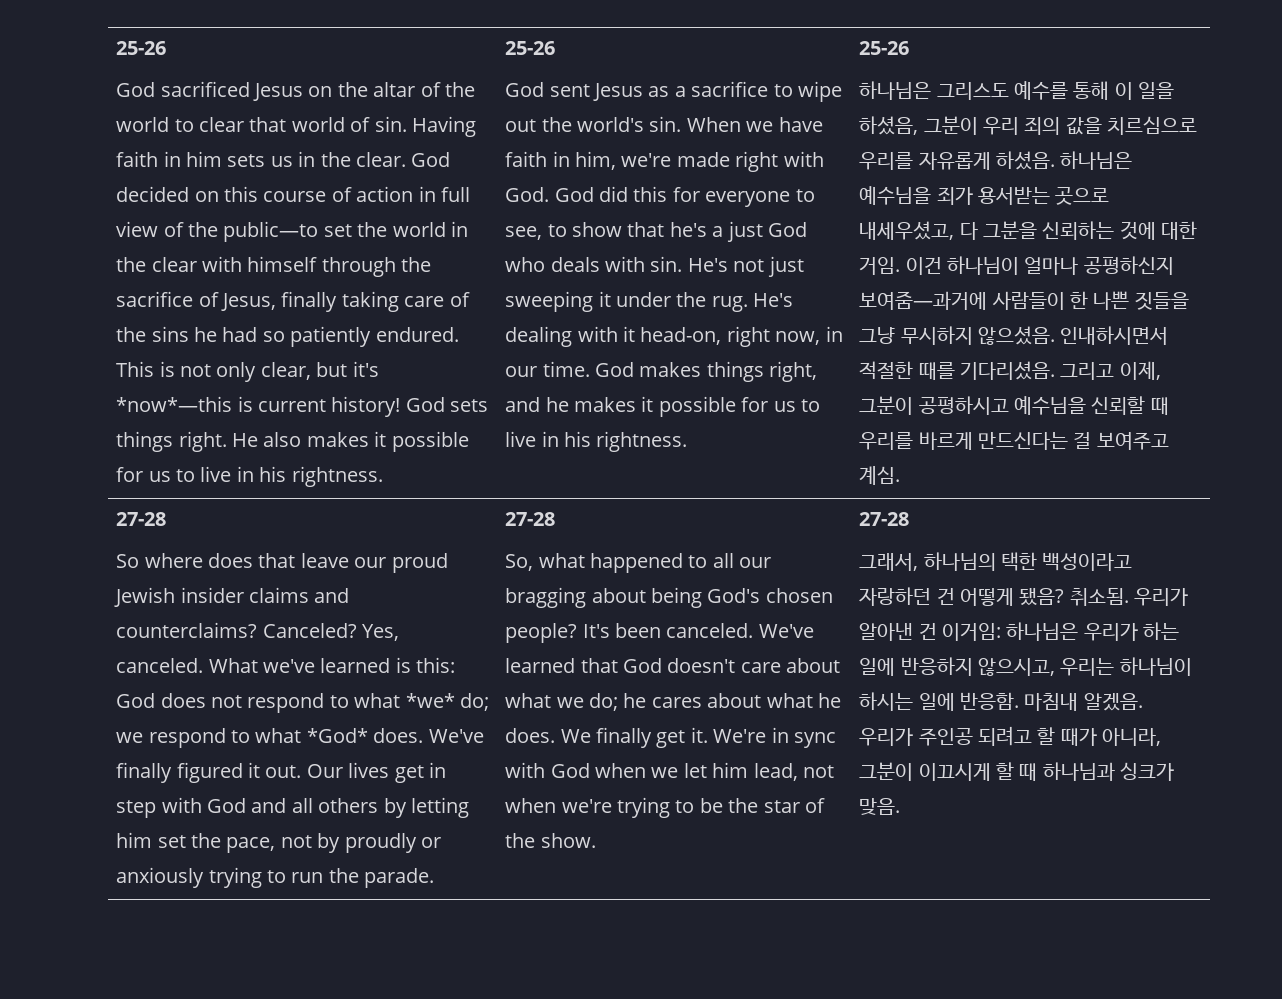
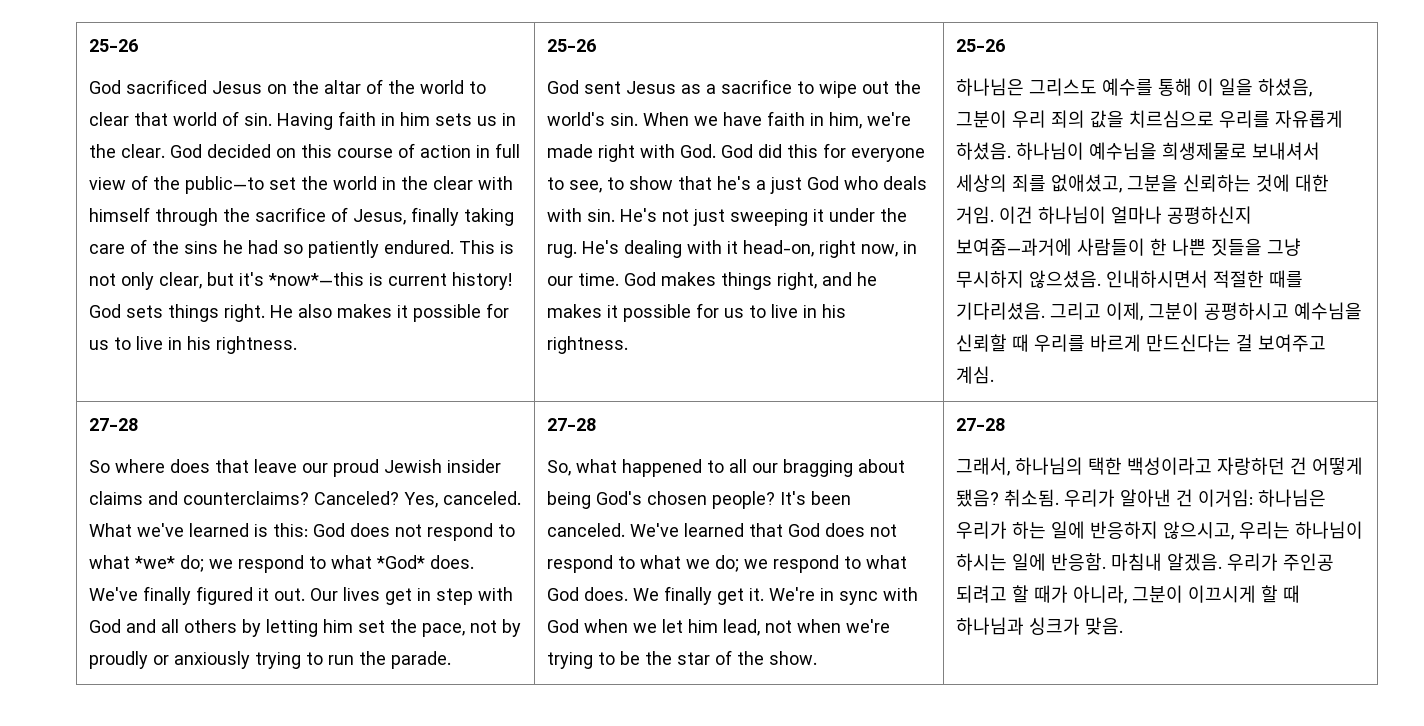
- 하나님은 예수님을 죄가 용서받는 곳으로 내세우셨고, 다 그분을 신뢰하는 것에 대한 거임.
+ 하나님이 예수님을 희생제물로 보내셔서 세상의 죄를 없애셨고, 그분을 신뢰하는 것에 대한 거임.
- We've learned that God doesn't care about what we do; he cares about what he does.
+ We've learned that God does not respond to what we do; we respond to what God does.

